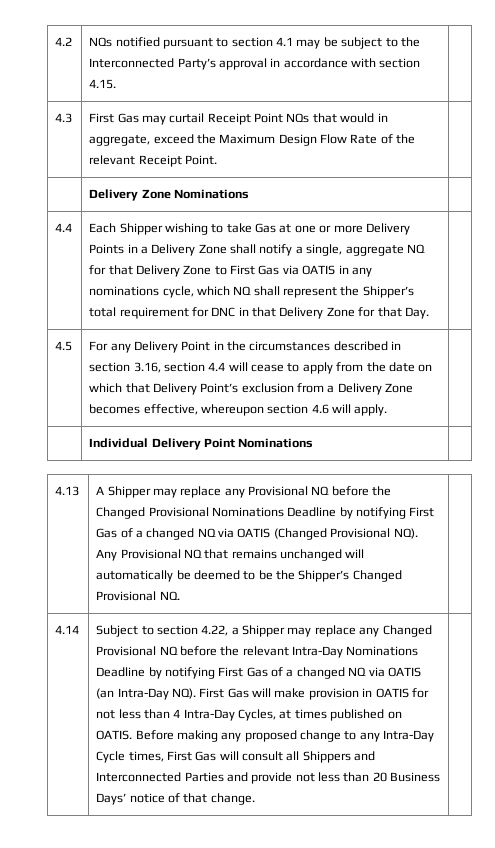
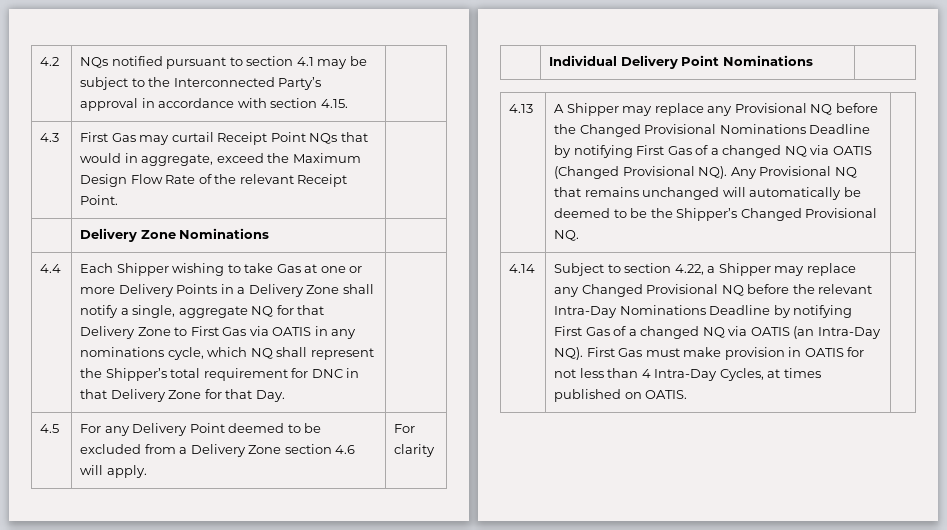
- 4.5 | For any Delivery Point in the circumstances described in section 3.16, section 4.4 will cease to apply from the date on which that Delivery Point’s exclusion from a Delivery Zone becomes effective, whereupon section 4.6 will apply. |
+ 4.5 | For any Delivery Point deemed to be excluded from a Delivery Zone section 4.6 will apply. | For clarity
- Subject to section 4.22, a Shipper may replace any Changed Provisional NQ before the relevant Intra-Day Nominations Deadline by notifying First Gas of a changed NQ via OATIS (an Intra-Day NQ). First Gas will make provision in OATIS for not less than 4 Intra-Day Cycles, at times published on OATIS. Before making any proposed change to any Intra-Day Cycle times, First Gas will consult all Shippers and Interconnected Parties and provide not less than 20 Business Days’ notice of that change.
+ Subject to section 4.22, a Shipper may replace any Changed Provisional NQ before the relevant Intra-Day Nominations Deadline by notifying First Gas of a changed NQ via OATIS (an Intra-Day NQ). First Gas must make provision in OATIS for not less than 4 Intra-Day Cycles, at times published on OATIS.

